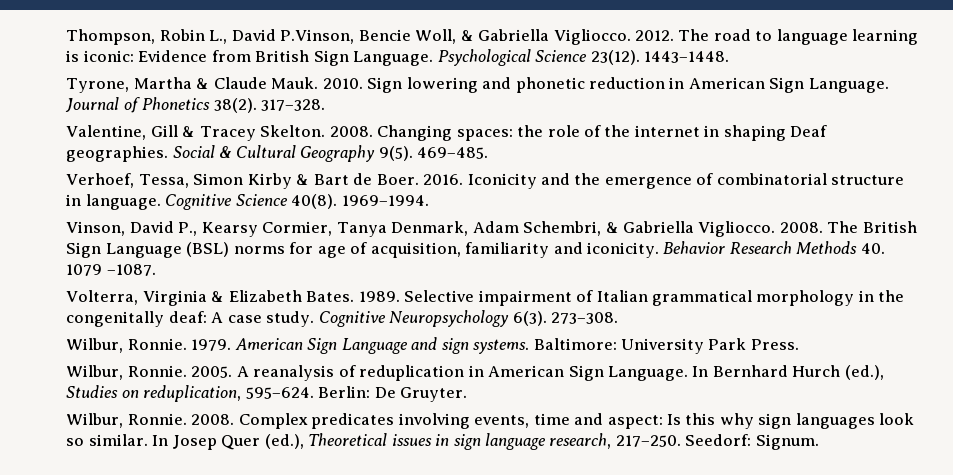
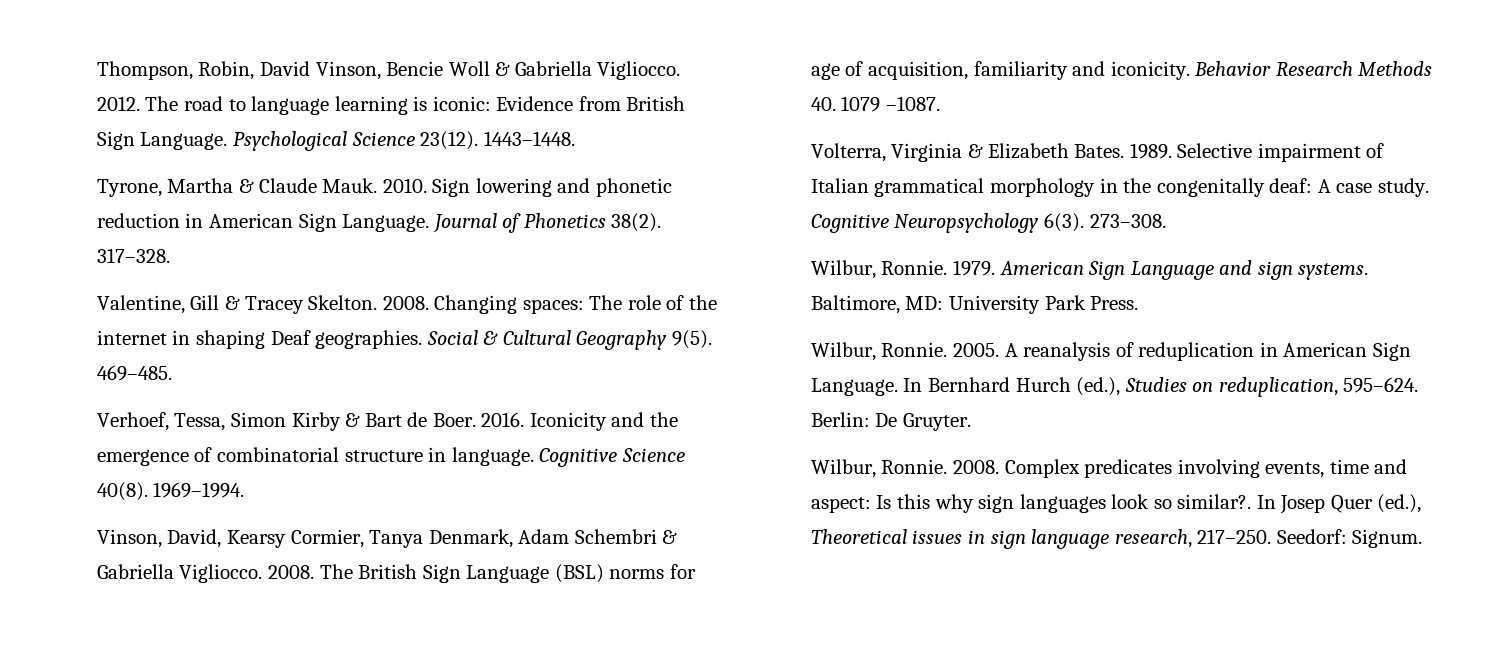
- Thompson, Robin L., David P.Vinson, Bencie Woll, & Gabriella Vigliocco.
+ Thompson, Robin, David Vinson, Bencie Woll & Gabriella Vigliocco.
- Changing spaces: the role of the internet in shaping Deaf geographies.
+ Changing spaces: The role of the internet in shaping Deaf geographies.
- Vinson, David P., Kearsy Cormier, Tanya Denmark, Adam Schembri, & Gabriella Vigliocco.
+ Vinson, David, Kearsy Cormier, Tanya Denmark, Adam Schembri & Gabriella Vigliocco.
- Baltimore: University Park Press.
+ Baltimore, MD: University Park Press.
- Complex predicates involving events, time and aspect: Is this why sign languages look so similar.
+ Complex predicates involving events, time and aspect: Is this why sign languages look so similar?.

